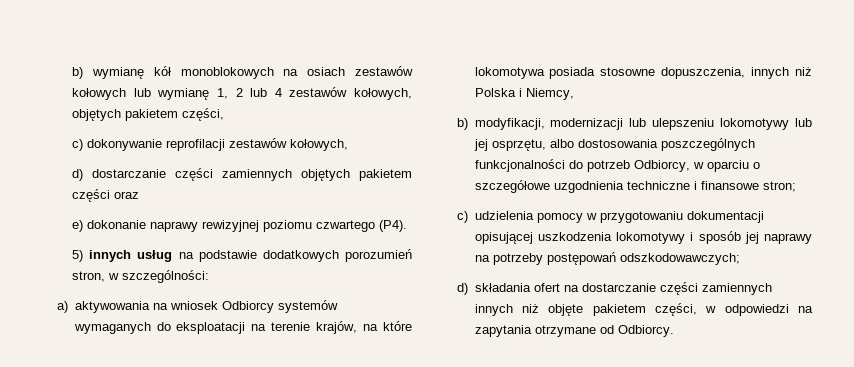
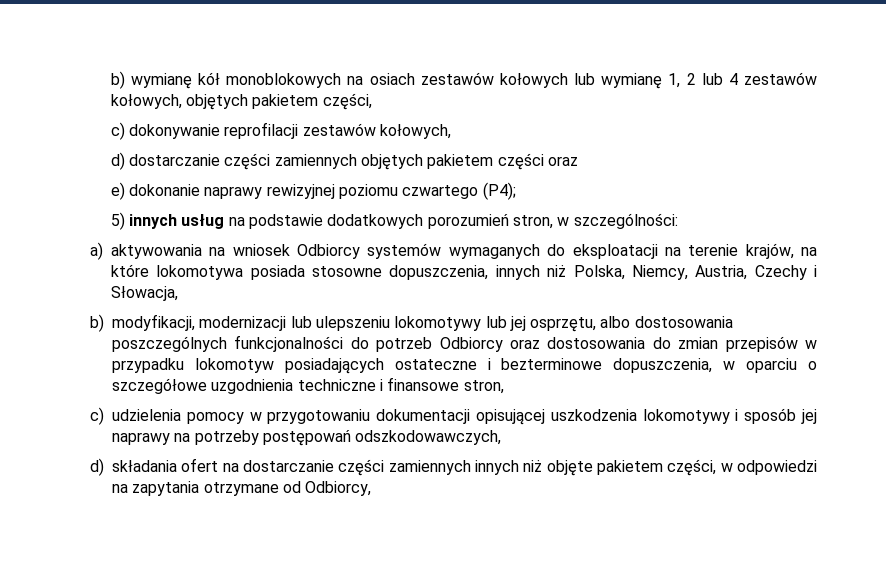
- e) dokonanie naprawy rewizyjnej poziomu czwartego (P4).
+ e) dokonanie naprawy rewizyjnej poziomu czwartego (P4);
- a) aktywowania na wniosek Odbiorcy systemów wymaganych do eksploatacji na terenie krajów, na które lokomotywa posiada stosowne dopuszczenia, innych niż Polska i Niemcy,
+ a) aktywowania na wniosek Odbiorcy systemów wymaganych do eksploatacji na terenie krajów, na które lokomotywa posiada stosowne dopuszczenia, innych niż Polska, Niemcy, Austria, Czechy i Słowacja,
- b) modyfikacji, modernizacji lub ulepszeniu lokomotywy lub jej osprzętu, albo dostosowania poszczególnych funkcjonalności do potrzeb Odbiorcy, w oparciu o szczegółowe uzgodnienia techniczne i finansowe stron;
+ b) modyfikacji, modernizacji lub ulepszeniu lokomotywy lub jej osprzętu, albo dostosowania poszczególnych funkcjonalności do potrzeb Odbiorcy oraz dostosowania do zmian przepisów w przypadku lokomotyw posiadających ostateczne i bezterminowe dopuszczenia, w oparciu o szczegółowe uzgodnienia techniczne i finansowe stron,
- c) udzielenia pomocy w przygotowaniu dokumentacji opisującej uszkodzenia lokomotywy i sposób jej naprawy na potrzeby postępowań odszkodowawczych;
+ c) udzielenia pomocy w przygotowaniu dokumentacji opisującej uszkodzenia lokomotywy i sposób jej naprawy na potrzeby postępowań odszkodowawczych,
- d) składania ofert na dostarczanie części zamiennych innych niż objęte pakietem części, w odpowiedzi na zapytania otrzymane od Odbiorcy.
+ d) składania ofert na dostarczanie części zamiennych innych niż objęte pakietem części, w odpowiedzi na zapytania otrzymane od Odbiorcy,

